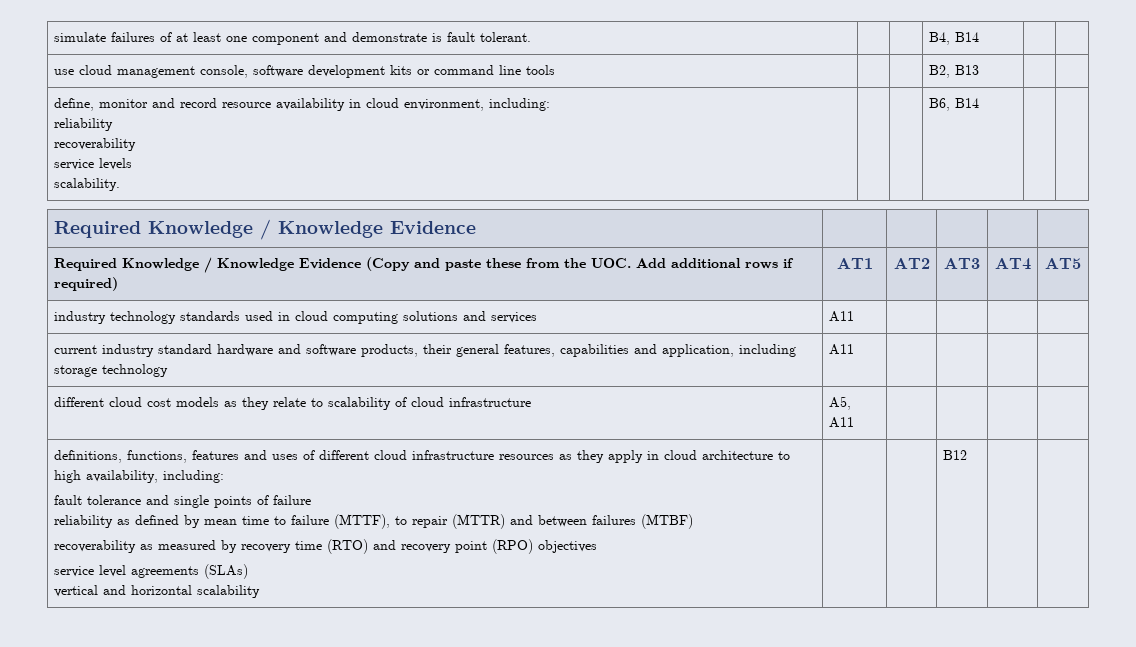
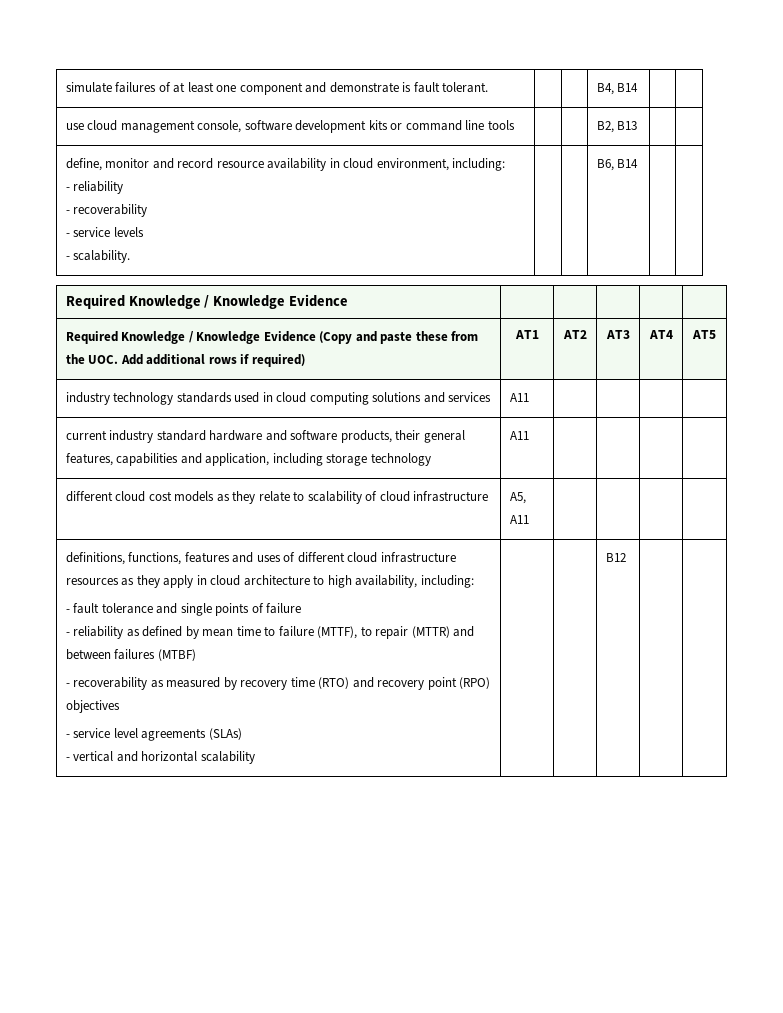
  define, monitor and record resource availability in cloud environment, including:
- reliability
- recoverability
- service levels
- scalability. | | | B6, B14 | |
+ - reliability
+ - recoverability
+ - service levels
+ - scalability. | | | B6, B14 | |
- fault tolerance and single points of failure
+ - fault tolerance and single points of failure
- reliability as defined by mean time to failure (MTTF), to repair (MTTR) and between failures (MTBF)
+ - reliability as defined by mean time to failure (MTTF), to repair (MTTR) and between failures (MTBF)
- recoverability as measured by recovery time (RTO) and recovery point (RPO) objectives
+ - recoverability as measured by recovery time (RTO) and recovery point (RPO) objectives
- service level agreements (SLAs)
+ - service level agreements (SLAs)
- vertical and horizontal scalability
+ - vertical and horizontal scalability

